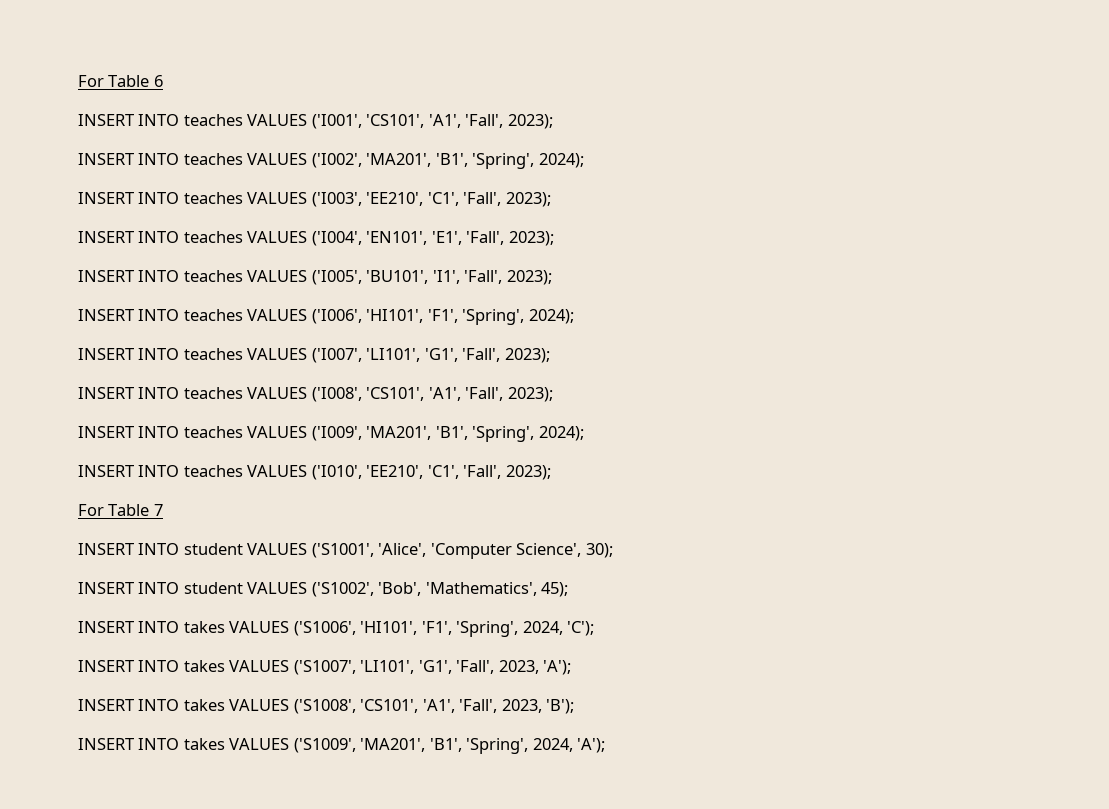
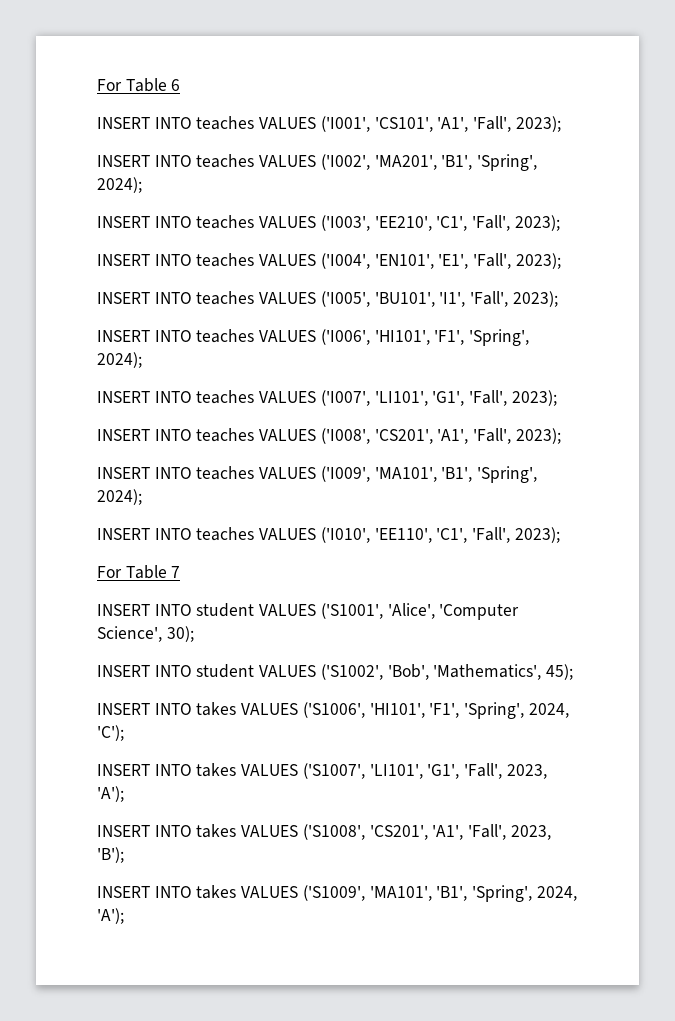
- INSERT INTO teaches VALUES ('I008', 'CS101', 'A1', 'Fall', 2023);
+ INSERT INTO teaches VALUES ('I008', 'CS201', 'A1', 'Fall', 2023);
- INSERT INTO teaches VALUES ('I009', 'MA201', 'B1', 'Spring', 2024);
+ INSERT INTO teaches VALUES ('I009', 'MA101', 'B1', 'Spring', 2024);
- INSERT INTO teaches VALUES ('I010', 'EE210', 'C1', 'Fall', 2023);
+ INSERT INTO teaches VALUES ('I010', 'EE110', 'C1', 'Fall', 2023);
- INSERT INTO takes VALUES ('S1008', 'CS101', 'A1', 'Fall', 2023, 'B');
+ INSERT INTO takes VALUES ('S1008', 'CS201', 'A1', 'Fall', 2023, 'B');
- INSERT INTO takes VALUES ('S1009', 'MA201', 'B1', 'Spring', 2024, 'A');
+ INSERT INTO takes VALUES ('S1009', 'MA101', 'B1', 'Spring', 2024, 'A');

